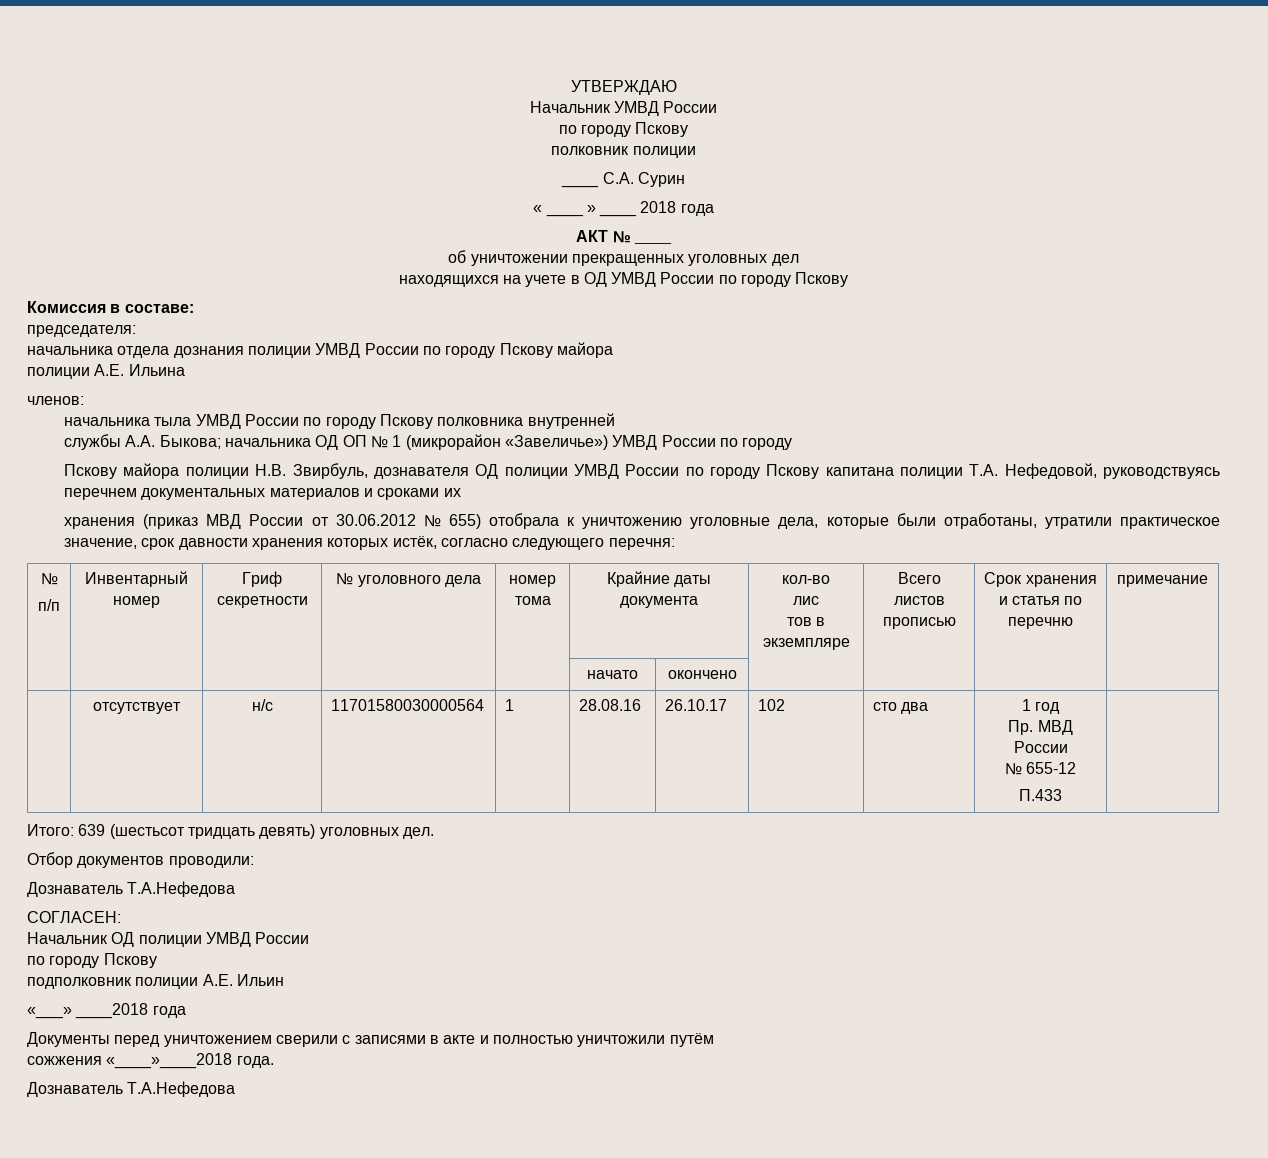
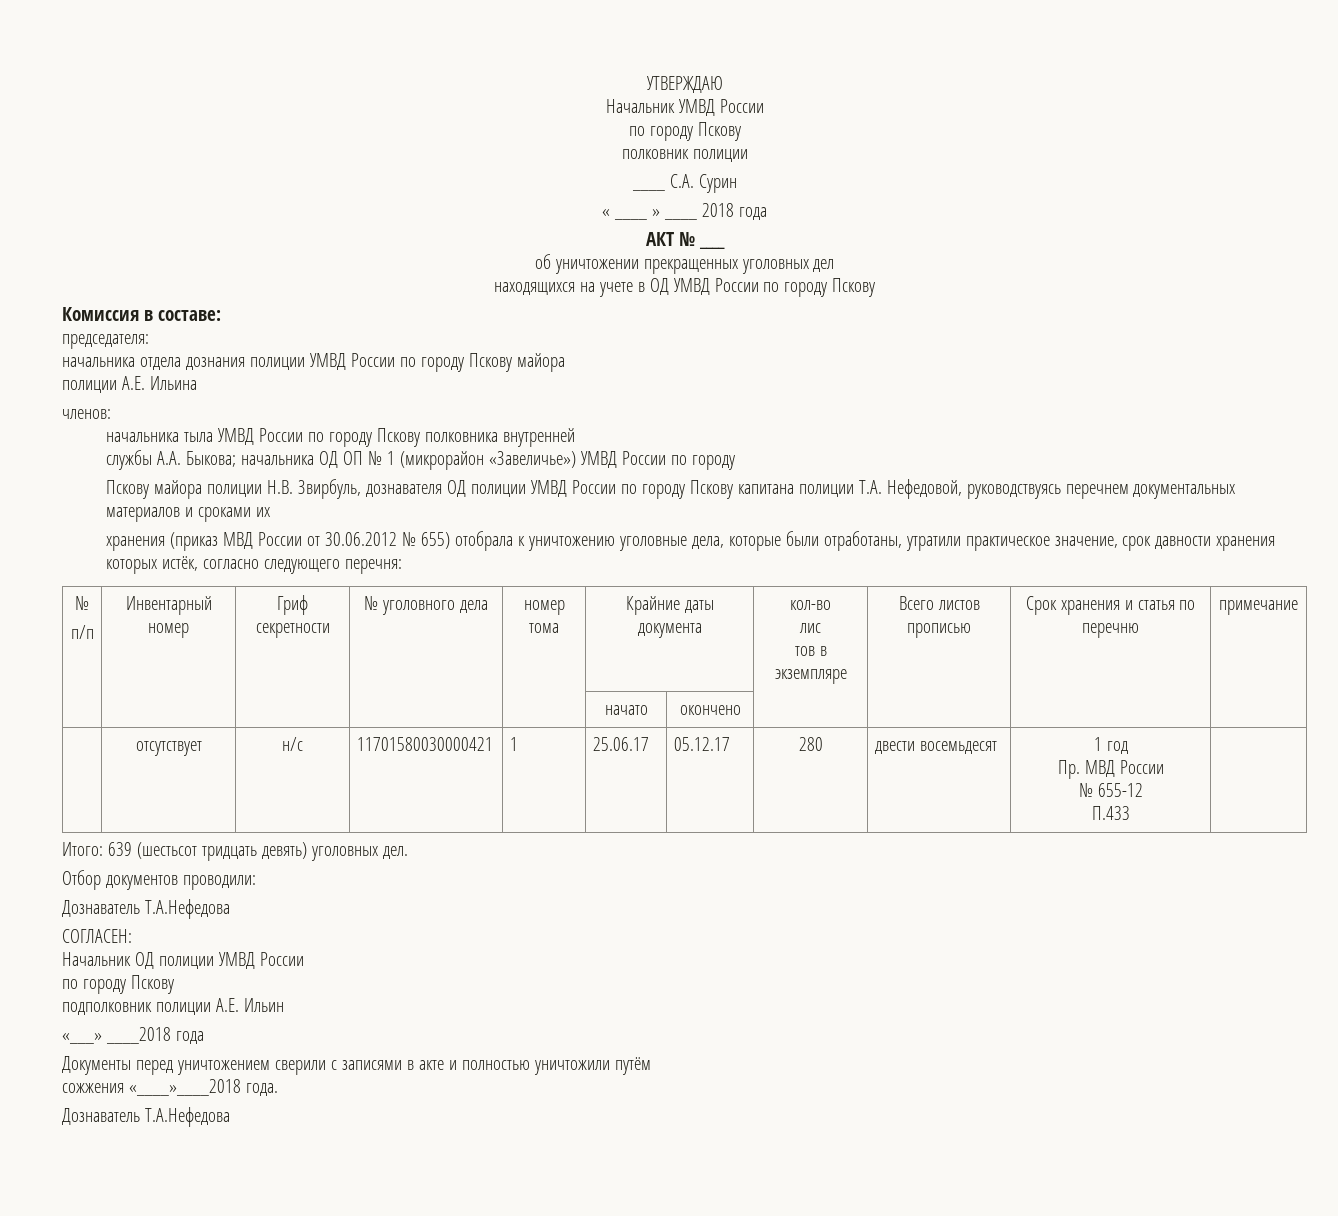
- | отсутствует | н/с | 11701580030000564 | 1 | 28.08.16 | 26.10.17 | 102 | сто два | 1 год
+ | отсутствует | н/с | 11701580030000421 | 1 | 25.06.17 | 05.12.17 | 280 | двести восемьдесят | 1 год

